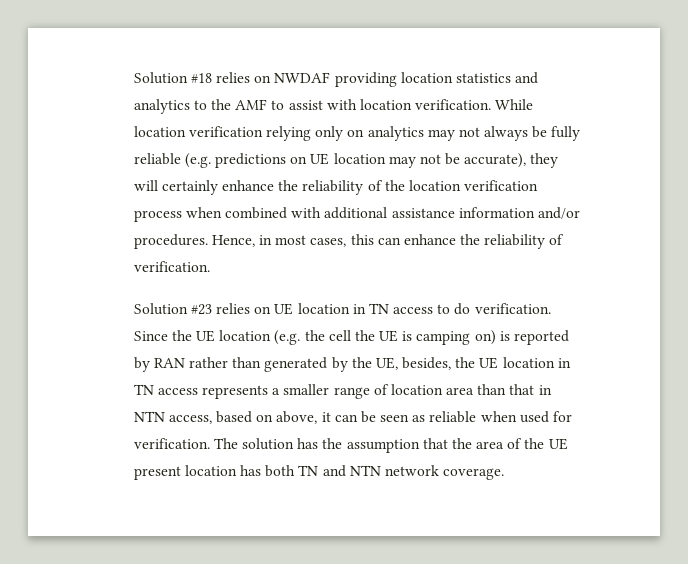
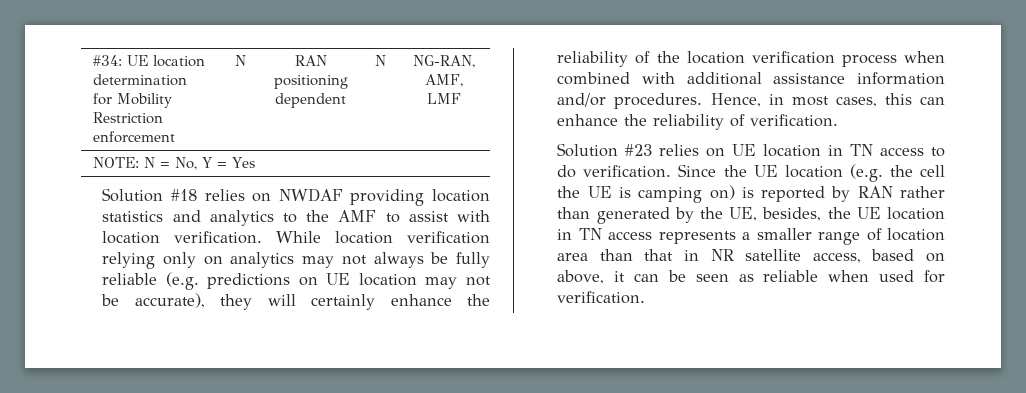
+ #34: UE location determination for Mobility Restriction enforcement | N | RAN positioning dependent | N | NG-RAN, AMF, LMF
+ NOTE: N = No, Y = Yes
- Since the UE location (e.g. the cell the UE is camping on) is reported by RAN rather than generated by the UE, besides, the UE location in TN access represents a smaller range of location area than that in NTN access, based on above, it can be seen as reliable when used for verification. The solution has the assumption that the area of the UE present location has both TN and NTN network coverage.
+ Since the UE location (e.g. the cell the UE is camping on) is reported by RAN rather than generated by the UE, besides, the UE location in TN access represents a smaller range of location area than that in NR satellite access, based on above, it can be seen as reliable when used for verification.

